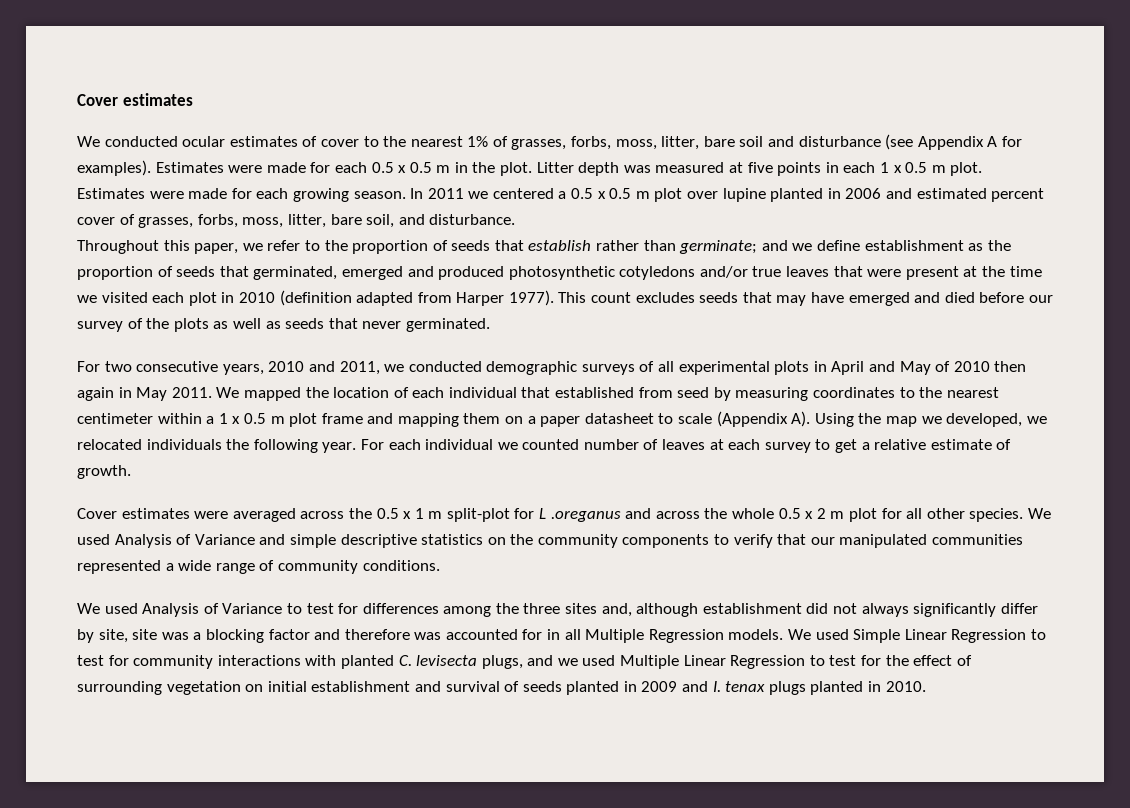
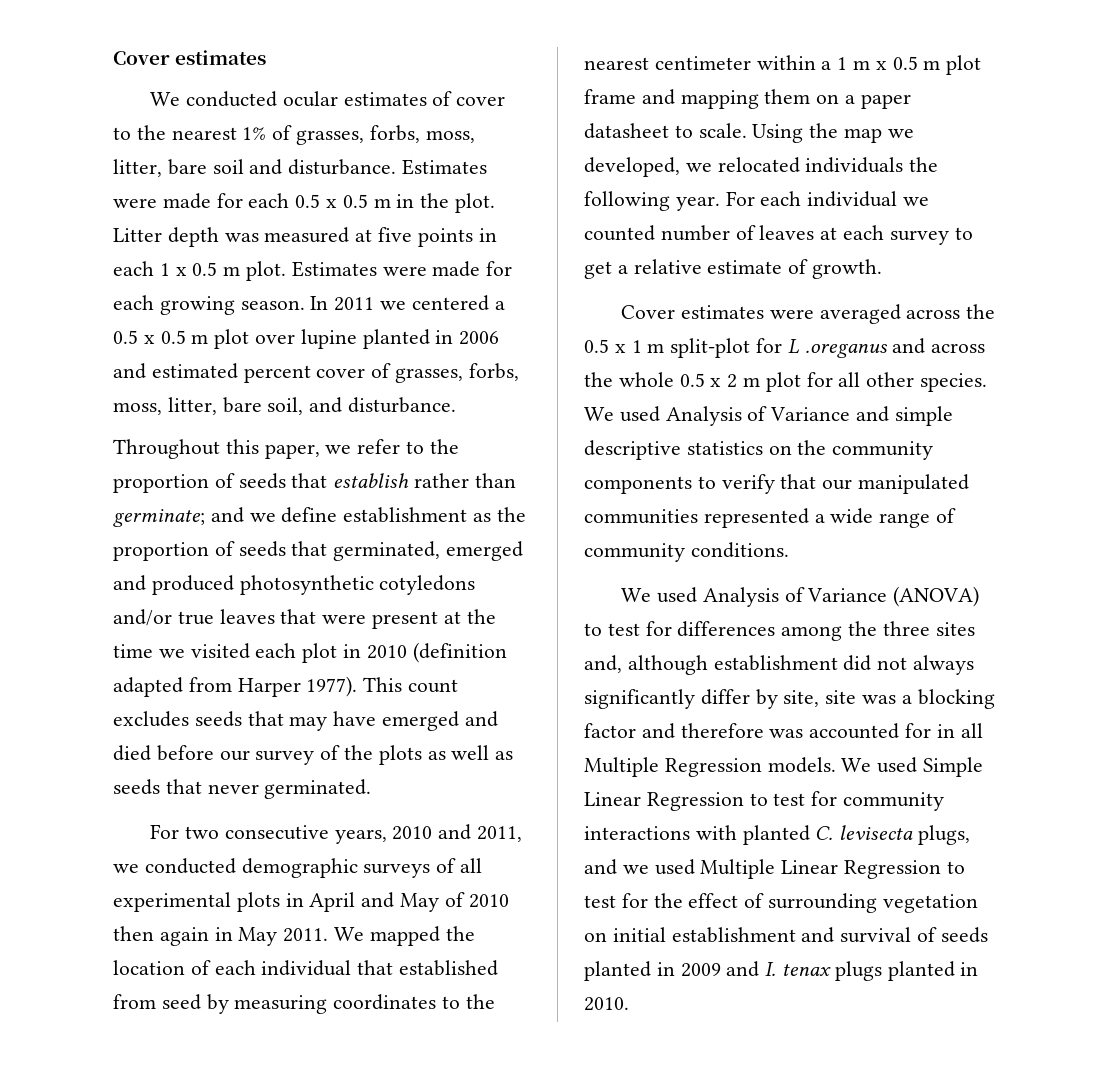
- We conducted ocular estimates of cover to the nearest 1% of grasses, forbs, moss, litter, bare soil and disturbance (see Appendix A for examples).
+ We conducted ocular estimates of cover to the nearest 1% of grasses, forbs, moss, litter, bare soil and disturbance.
- We mapped the location of each individual that established from seed by measuring coordinates to the nearest centimeter within a 1 x 0.5 m plot frame and mapping them on a paper datasheet to scale (Appendix A). Using the map we developed, we relocated individuals the following year.
+ We mapped the location of each individual that established from seed by measuring coordinates to the nearest centimeter within a 1 m x 0.5 m plot frame and mapping them on a paper datasheet to scale. Using the map we developed, we relocated individuals the following year.
- We used Analysis of Variance to test for differences among the three sites and, although establishment did not always significantly differ by site, site was a blocking factor and therefore was accounted for in all Multiple Regression models.
+ We used Analysis of Variance (ANOVA) to test for differences among the three sites and, although establishment did not always significantly differ by site, site was a blocking factor and therefore was accounted for in all Multiple Regression models.

